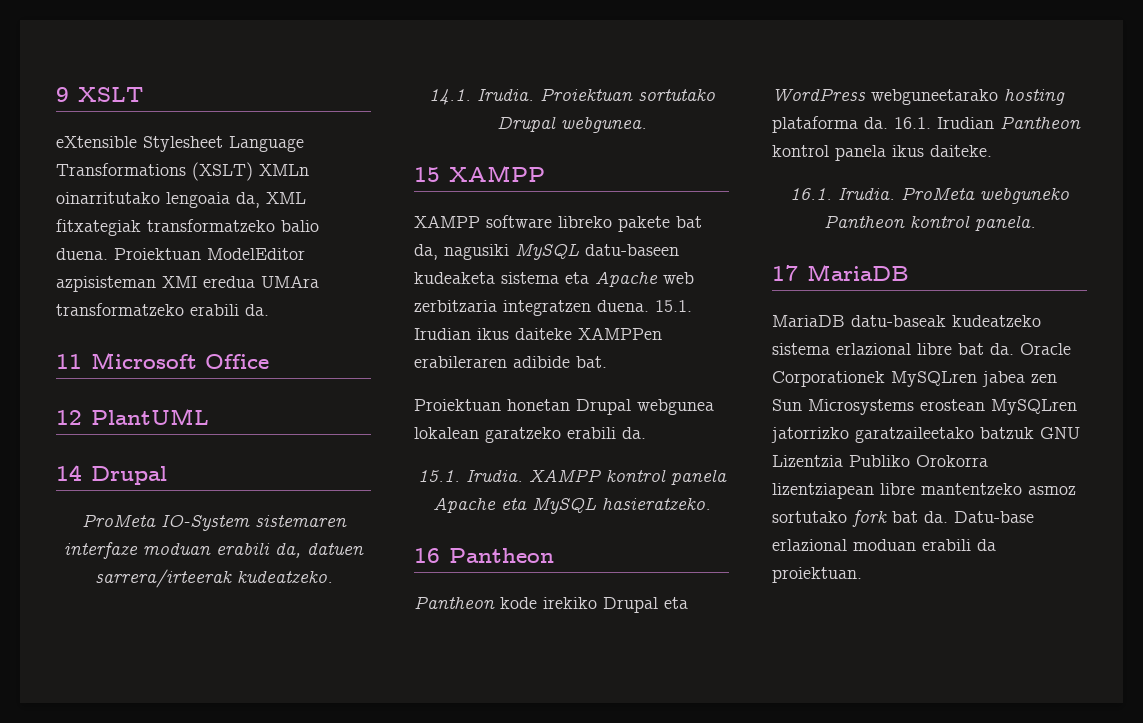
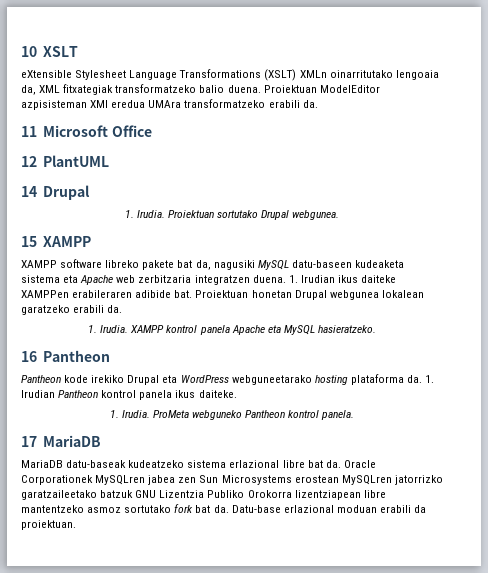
- 9 XSLT
+ 10 XSLT
  14 Drupal
- ProMeta IO-System sistemaren interfaze moduan erabili da, datuen sarrera/irteerak kudeatzeko.
- 14.1. Irudia.
+ 1. Irudia.
- 15.1. Irudian ikus daiteke XAMPPen erabileraren adibide bat.
- Proiektuan honetan Drupal webgunea lokalean garatzeko erabili da.
- 15.1. Irudia.
+ 1. Irudian ikus daiteke XAMPPen erabileraren adibide bat. Proiektuan honetan Drupal webgunea lokalean garatzeko erabili da.
+ 1. Irudia.
- 16.1. Irudian Pantheon kontrol panela ikus daiteke.
- 16.1. Irudia.
+ 1. Irudian Pantheon kontrol panela ikus daiteke.
+ 1. Irudia.

